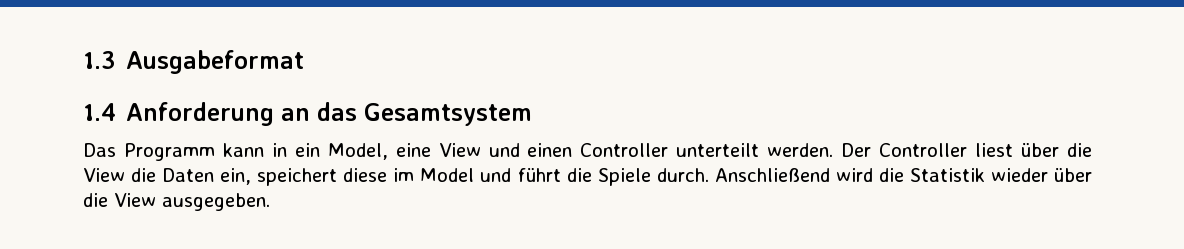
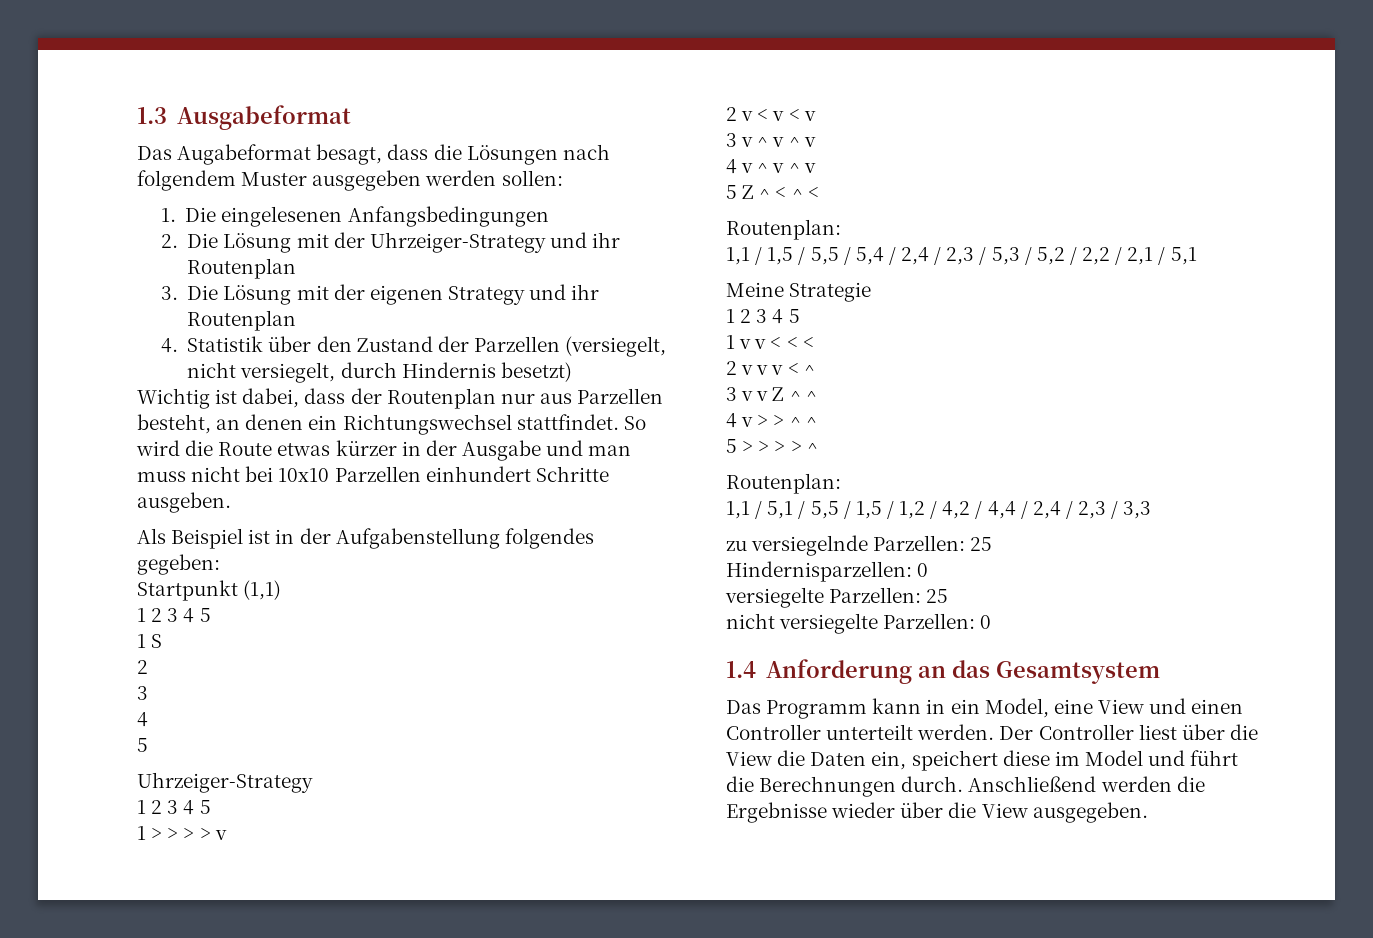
+ Das Augabeformat besagt, dass die Lösungen nach folgendem Muster ausgegeben werden sollen:
+ 1. Die eingelesenen Anfangsbedingungen
+ 2. Die Lösung mit der Uhrzeiger-Strategy und ihr Routenplan
+ 3. Die Lösung mit der eigenen Strategy und ihr Routenplan
+ 4. Statistik über den Zustand der Parzellen (versiegelt, nicht versiegelt, durch Hindernis besetzt)
+ Wichtig ist dabei, dass der Routenplan nur aus Parzellen besteht, an denen ein Richtungswechsel stattfindet. So wird die Route etwas kürzer in der Ausgabe und man muss nicht bei 10x10 Parzellen einhundert Schritte ausgeben.
+ Als Beispiel ist in der Aufgabenstellung folgendes gegeben:
+ Startpunkt (1,1)
+ 1 2 3 4 5
+ 1 S
+ 2
+ 3
+ 4
+ 5
+ Uhrzeiger-Strategy
+ 1 2 3 4 5
+ 1 > > > > v
+ 2 v < v < v
+ 3 v ^ v ^ v
+ 4 v ^ v ^ v
+ 5 Z ^ < ^ <
+ Routenplan:
+ 1,1 / 1,5 / 5,5 / 5,4 / 2,4 / 2,3 / 5,3 / 5,2 / 2,2 / 2,1 / 5,1
+ Meine Strategie
+ 1 2 3 4 5
+ 1 v v < < <
+ 2 v v v < ^
+ 3 v v Z ^ ^
+ 4 v > > ^ ^
+ 5 > > > > ^
+ Routenplan:
+ 1,1 / 5,1 / 5,5 / 1,5 / 1,2 / 4,2 / 4,4 / 2,4 / 2,3 / 3,3
+ zu versiegelnde Parzellen: 25
+ Hindernisparzellen: 0
+ versiegelte Parzellen: 25
+ nicht versiegelte Parzellen: 0
- Der Controller liest über die View die Daten ein, speichert diese im Model und führt die Spiele durch.
+ Der Controller liest über die View die Daten ein, speichert diese im Model und führt die Berechnungen durch.
- Anschließend wird die Statistik wieder über die View ausgegeben.
+ Anschließend werden die Ergebnisse wieder über die View ausgegeben.

